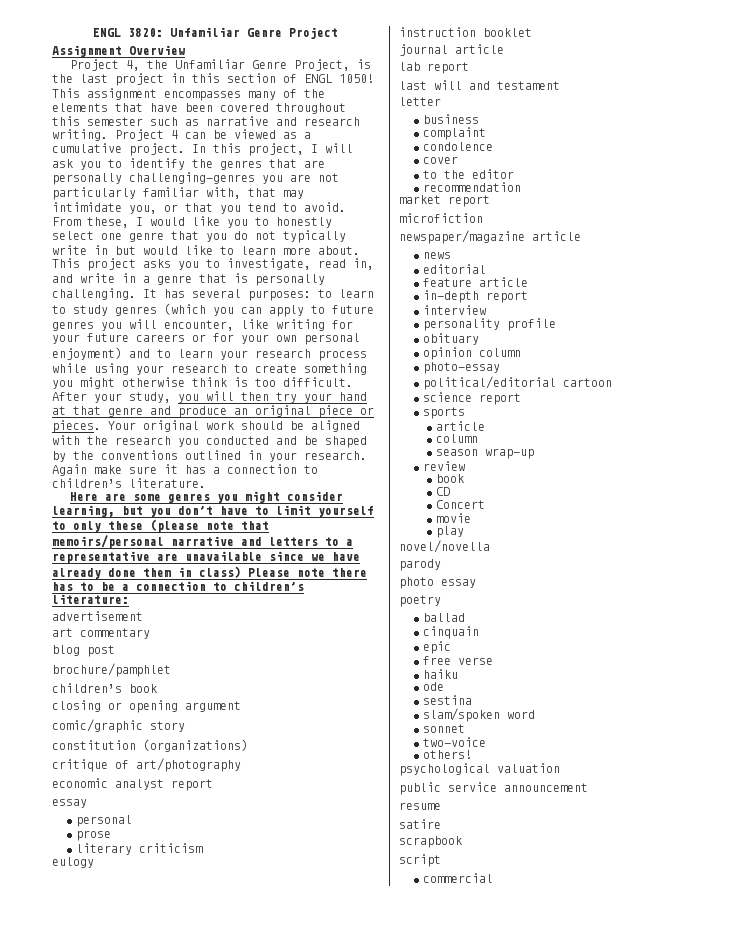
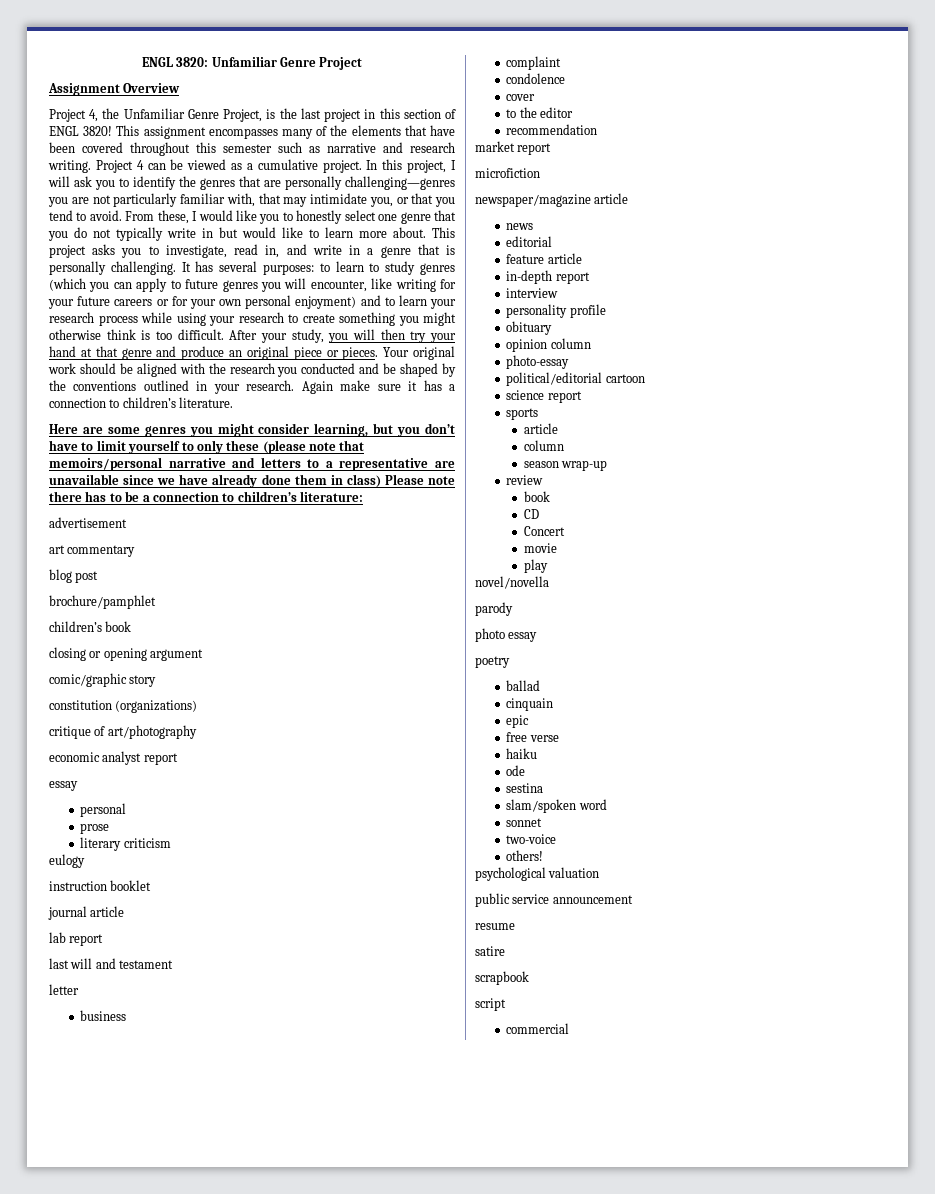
- Project 4, the Unfamiliar Genre Project, is the last project in this section of ENGL 1050!
+ Project 4, the Unfamiliar Genre Project, is the last project in this section of ENGL 3820!

